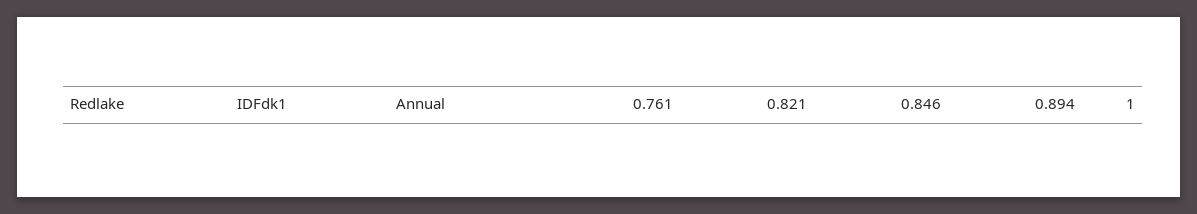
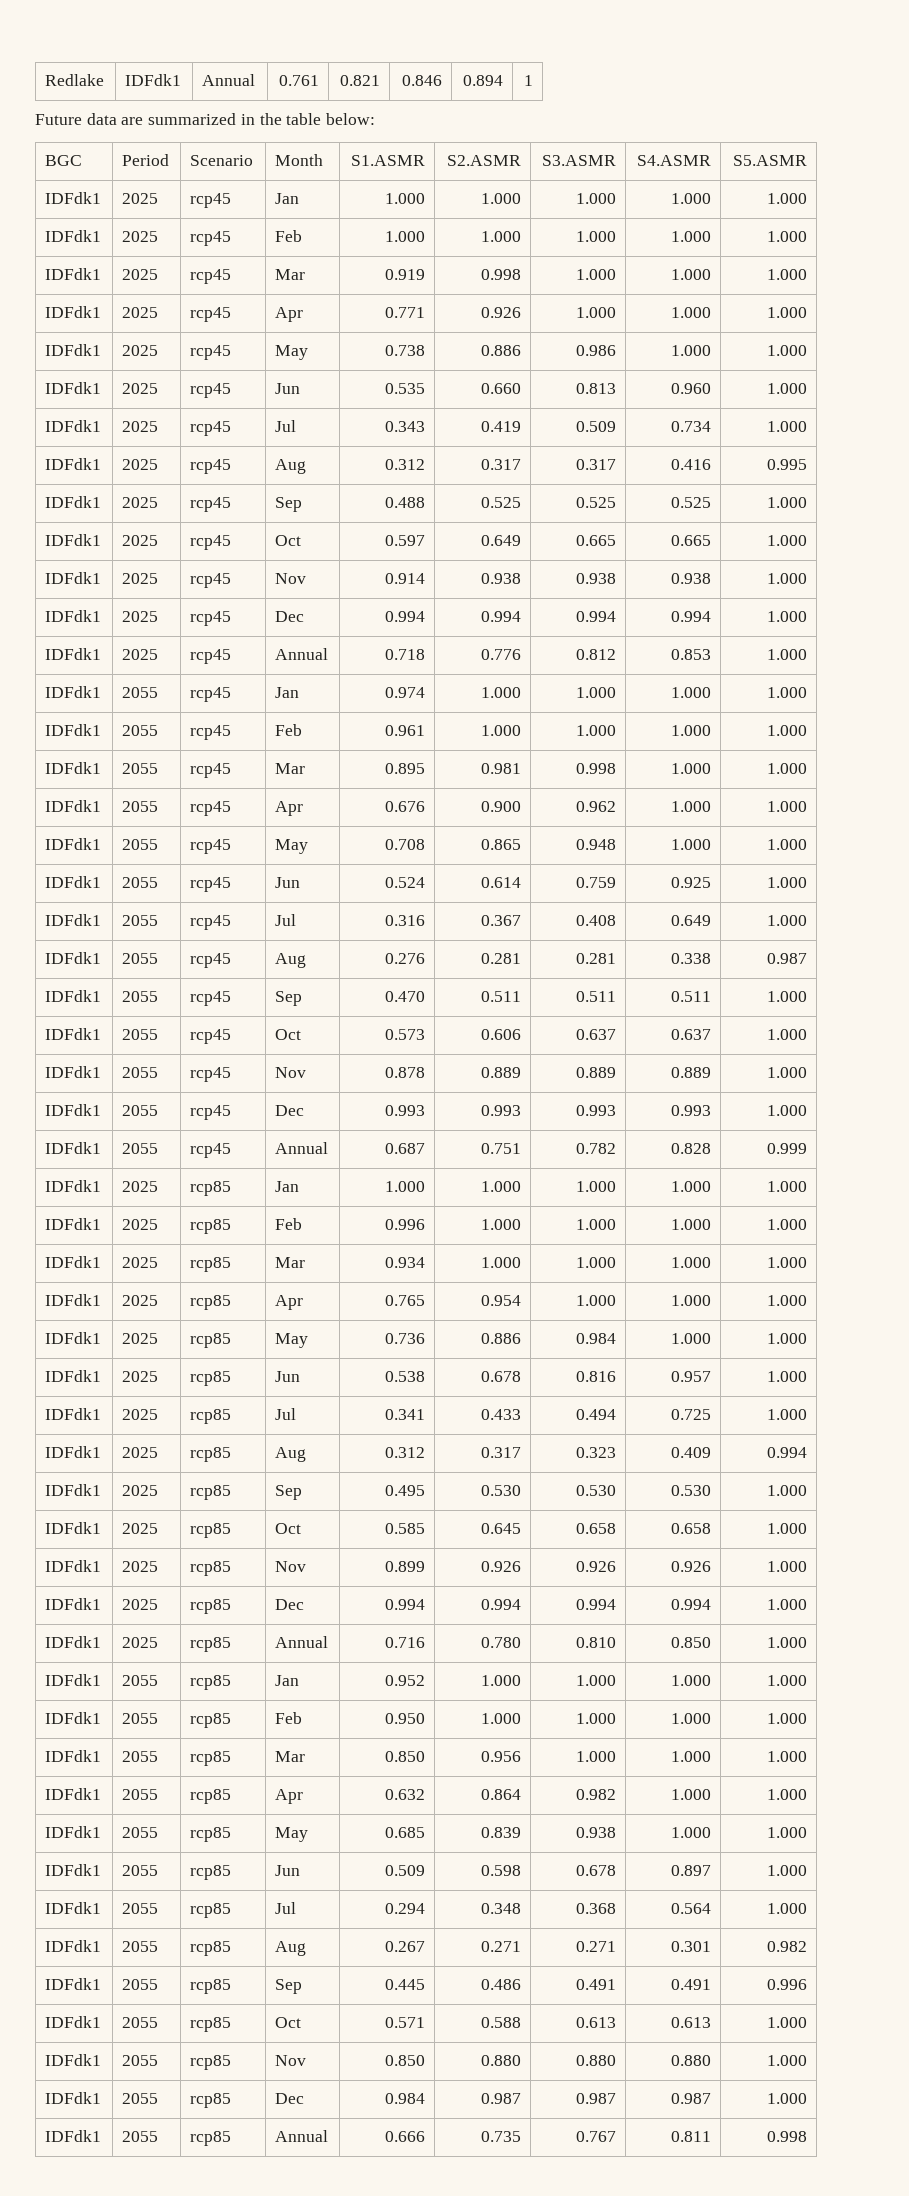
+ Future data are summarized in the table below:
+ BGC | Period | Scenario | Month | S1.ASMR | S2.ASMR | S3.ASMR | S4.ASMR | S5.ASMR
+ IDFdk1 | 2025 | rcp45 | Jan | 1.000 | 1.000 | 1.000 | 1.000 | 1.000
+ IDFdk1 | 2025 | rcp45 | Feb | 1.000 | 1.000 | 1.000 | 1.000 | 1.000
+ IDFdk1 | 2025 | rcp45 | Mar | 0.919 | 0.998 | 1.000 | 1.000 | 1.000
+ IDFdk1 | 2025 | rcp45 | Apr | 0.771 | 0.926 | 1.000 | 1.000 | 1.000
+ IDFdk1 | 2025 | rcp45 | May | 0.738 | 0.886 | 0.986 | 1.000 | 1.000
+ IDFdk1 | 2025 | rcp45 | Jun | 0.535 | 0.660 | 0.813 | 0.960 | 1.000
+ IDFdk1 | 2025 | rcp45 | Jul | 0.343 | 0.419 | 0.509 | 0.734 | 1.000
+ IDFdk1 | 2025 | rcp45 | Aug | 0.312 | 0.317 | 0.317 | 0.416 | 0.995
+ IDFdk1 | 2025 | rcp45 | Sep | 0.488 | 0.525 | 0.525 | 0.525 | 1.000
+ IDFdk1 | 2025 | rcp45 | Oct | 0.597 | 0.649 | 0.665 | 0.665 | 1.000
+ IDFdk1 | 2025 | rcp45 | Nov | 0.914 | 0.938 | 0.938 | 0.938 | 1.000
+ IDFdk1 | 2025 | rcp45 | Dec | 0.994 | 0.994 | 0.994 | 0.994 | 1.000
+ IDFdk1 | 2025 | rcp45 | Annual | 0.718 | 0.776 | 0.812 | 0.853 | 1.000
+ IDFdk1 | 2055 | rcp45 | Jan | 0.974 | 1.000 | 1.000 | 1.000 | 1.000
+ IDFdk1 | 2055 | rcp45 | Feb | 0.961 | 1.000 | 1.000 | 1.000 | 1.000
+ IDFdk1 | 2055 | rcp45 | Mar | 0.895 | 0.981 | 0.998 | 1.000 | 1.000
+ IDFdk1 | 2055 | rcp45 | Apr | 0.676 | 0.900 | 0.962 | 1.000 | 1.000
+ IDFdk1 | 2055 | rcp45 | May | 0.708 | 0.865 | 0.948 | 1.000 | 1.000
+ IDFdk1 | 2055 | rcp45 | Jun | 0.524 | 0.614 | 0.759 | 0.925 | 1.000
+ IDFdk1 | 2055 | rcp45 | Jul | 0.316 | 0.367 | 0.408 | 0.649 | 1.000
+ IDFdk1 | 2055 | rcp45 | Aug | 0.276 | 0.281 | 0.281 | 0.338 | 0.987
+ IDFdk1 | 2055 | rcp45 | Sep | 0.470 | 0.511 | 0.511 | 0.511 | 1.000
+ IDFdk1 | 2055 | rcp45 | Oct | 0.573 | 0.606 | 0.637 | 0.637 | 1.000
+ IDFdk1 | 2055 | rcp45 | Nov | 0.878 | 0.889 | 0.889 | 0.889 | 1.000
+ IDFdk1 | 2055 | rcp45 | Dec | 0.993 | 0.993 | 0.993 | 0.993 | 1.000
+ IDFdk1 | 2055 | rcp45 | Annual | 0.687 | 0.751 | 0.782 | 0.828 | 0.999
+ IDFdk1 | 2025 | rcp85 | Jan | 1.000 | 1.000 | 1.000 | 1.000 | 1.000
+ IDFdk1 | 2025 | rcp85 | Feb | 0.996 | 1.000 | 1.000 | 1.000 | 1.000
+ IDFdk1 | 2025 | rcp85 | Mar | 0.934 | 1.000 | 1.000 | 1.000 | 1.000
+ IDFdk1 | 2025 | rcp85 | Apr | 0.765 | 0.954 | 1.000 | 1.000 | 1.000
+ IDFdk1 | 2025 | rcp85 | May | 0.736 | 0.886 | 0.984 | 1.000 | 1.000
+ IDFdk1 | 2025 | rcp85 | Jun | 0.538 | 0.678 | 0.816 | 0.957 | 1.000
+ IDFdk1 | 2025 | rcp85 | Jul | 0.341 | 0.433 | 0.494 | 0.725 | 1.000
+ IDFdk1 | 2025 | rcp85 | Aug | 0.312 | 0.317 | 0.323 | 0.409 | 0.994
+ IDFdk1 | 2025 | rcp85 | Sep | 0.495 | 0.530 | 0.530 | 0.530 | 1.000
+ IDFdk1 | 2025 | rcp85 | Oct | 0.585 | 0.645 | 0.658 | 0.658 | 1.000
+ IDFdk1 | 2025 | rcp85 | Nov | 0.899 | 0.926 | 0.926 | 0.926 | 1.000
+ IDFdk1 | 2025 | rcp85 | Dec | 0.994 | 0.994 | 0.994 | 0.994 | 1.000
+ IDFdk1 | 2025 | rcp85 | Annual | 0.716 | 0.780 | 0.810 | 0.850 | 1.000
+ IDFdk1 | 2055 | rcp85 | Jan | 0.952 | 1.000 | 1.000 | 1.000 | 1.000
+ IDFdk1 | 2055 | rcp85 | Feb | 0.950 | 1.000 | 1.000 | 1.000 | 1.000
+ IDFdk1 | 2055 | rcp85 | Mar | 0.850 | 0.956 | 1.000 | 1.000 | 1.000
+ IDFdk1 | 2055 | rcp85 | Apr | 0.632 | 0.864 | 0.982 | 1.000 | 1.000
+ IDFdk1 | 2055 | rcp85 | May | 0.685 | 0.839 | 0.938 | 1.000 | 1.000
+ IDFdk1 | 2055 | rcp85 | Jun | 0.509 | 0.598 | 0.678 | 0.897 | 1.000
+ IDFdk1 | 2055 | rcp85 | Jul | 0.294 | 0.348 | 0.368 | 0.564 | 1.000
+ IDFdk1 | 2055 | rcp85 | Aug | 0.267 | 0.271 | 0.271 | 0.301 | 0.982
+ IDFdk1 | 2055 | rcp85 | Sep | 0.445 | 0.486 | 0.491 | 0.491 | 0.996
+ IDFdk1 | 2055 | rcp85 | Oct | 0.571 | 0.588 | 0.613 | 0.613 | 1.000
+ IDFdk1 | 2055 | rcp85 | Nov | 0.850 | 0.880 | 0.880 | 0.880 | 1.000
+ IDFdk1 | 2055 | rcp85 | Dec | 0.984 | 0.987 | 0.987 | 0.987 | 1.000
+ IDFdk1 | 2055 | rcp85 | Annual | 0.666 | 0.735 | 0.767 | 0.811 | 0.998

